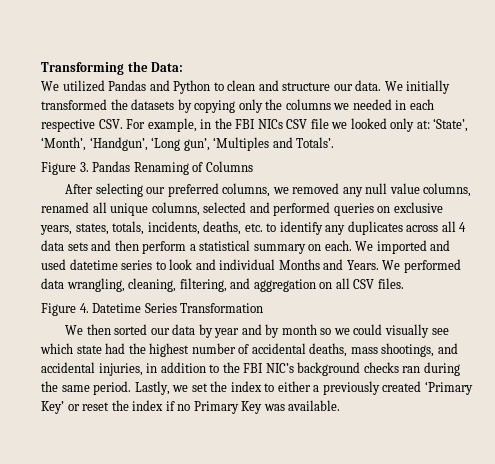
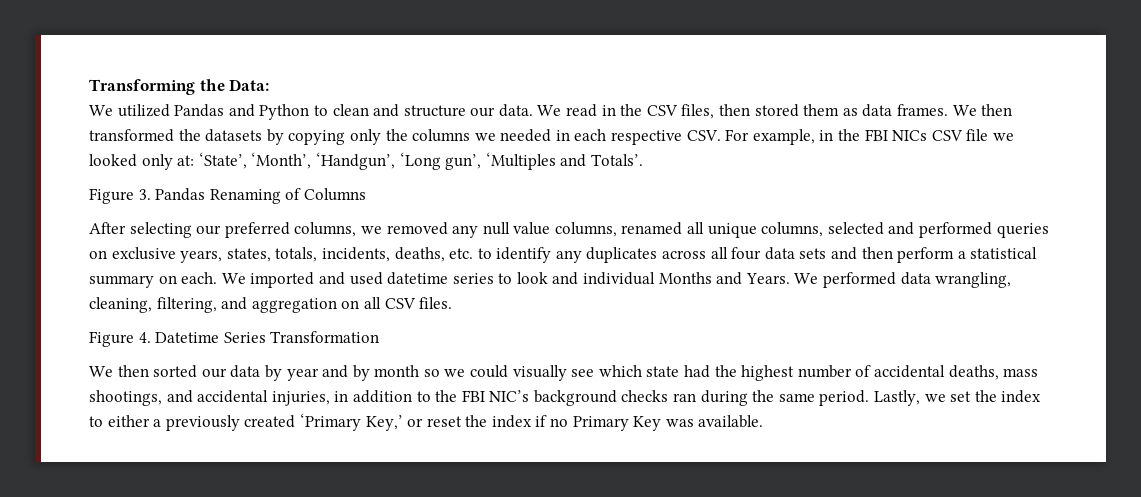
- We initially transformed the datasets by copying only the columns we needed in each respective CSV. For example, in the FBI NICs CSV file we looked only at: ‘State’, ‘Month’, ‘Handgun’, ‘Long gun’, ‘Multiples and Totals’.
+ We read in the CSV files, then stored them as data frames. We then transformed the datasets by copying only the columns we needed in each respective CSV. For example, in the FBI NICs CSV file we looked only at: ‘State’, ‘Month’, ‘Handgun’, ‘Long gun’, ‘Multiples and Totals’.
- After selecting our preferred columns, we removed any null value columns, renamed all unique columns, selected and performed queries on exclusive years, states, totals, incidents, deaths, etc. to identify any duplicates across all 4 data sets and then perform a statistical summary on each.
+ After selecting our preferred columns, we removed any null value columns, renamed all unique columns, selected and performed queries on exclusive years, states, totals, incidents, deaths, etc. to identify any duplicates across all four data sets and then perform a statistical summary on each.
- Lastly, we set the index to either a previously created ‘Primary Key’ or reset the index if no Primary Key was available.
+ Lastly, we set the index to either a previously created ‘Primary Key,’ or reset the index if no Primary Key was available.

